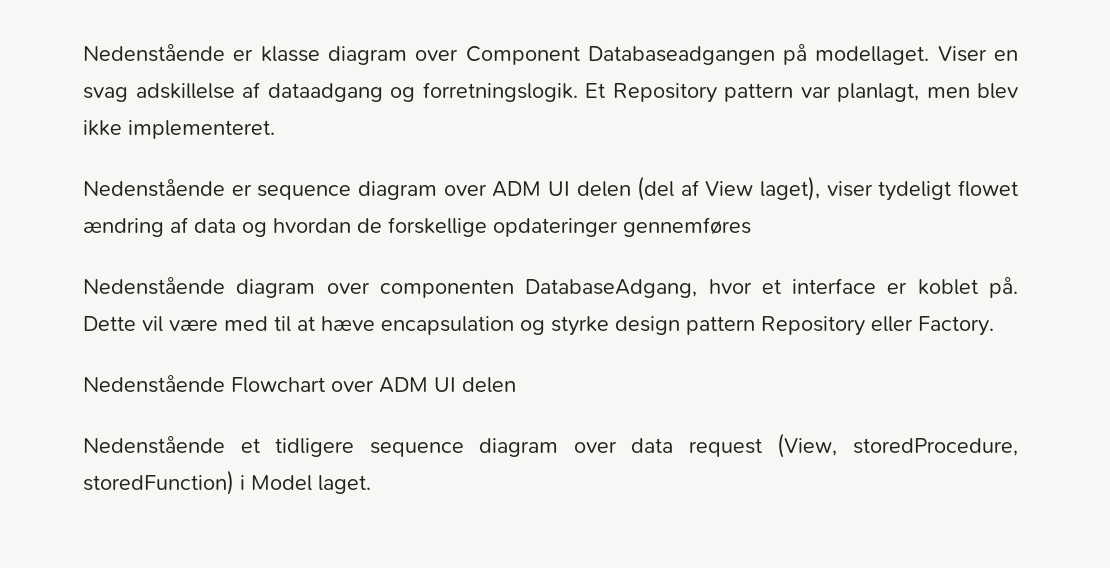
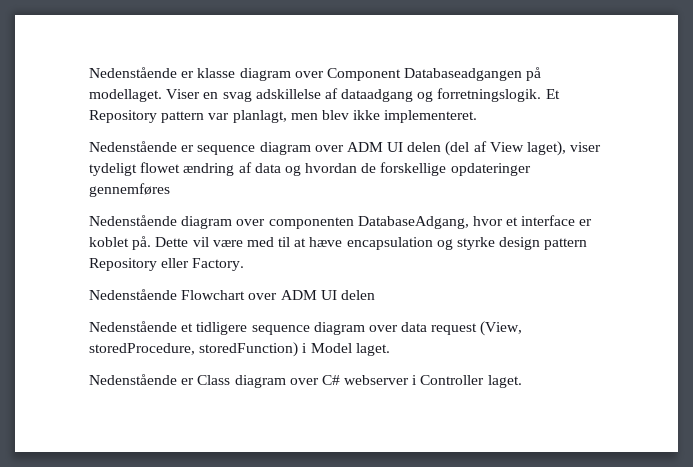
+ Nedenstående er Class diagram over C# webserver i Controller laget.

